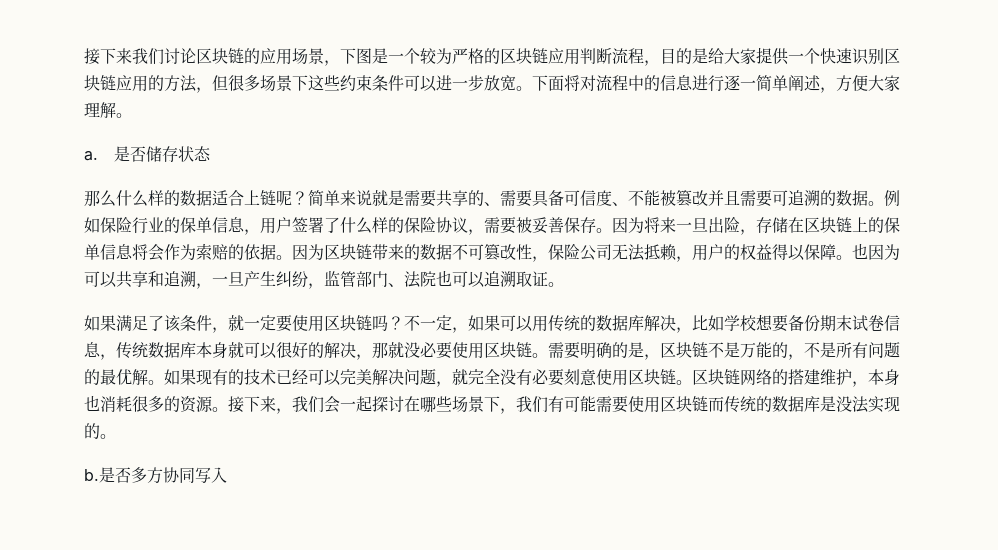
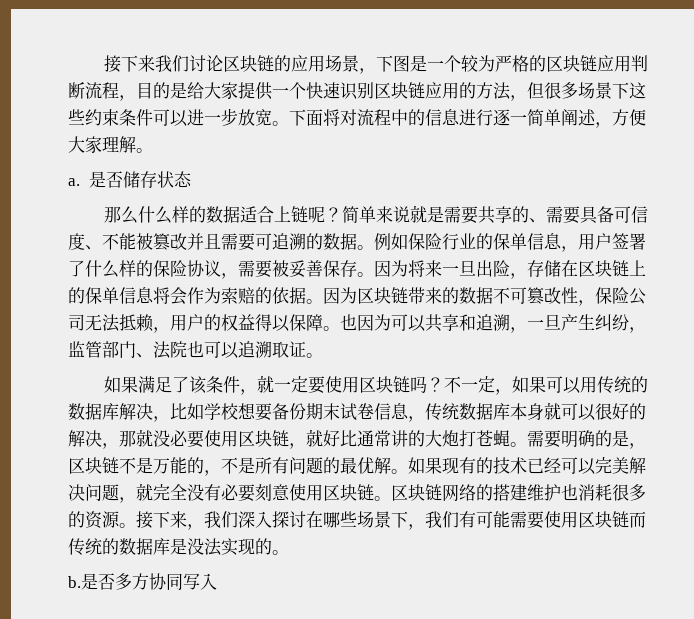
- 不一定，如果可以用传统的数据库解决，比如学校想要备份期末试卷信息，传统数据库本身就可以很好的解决，那就没必要使用区块链。
+ 不一定，如果可以用传统的数据库解决，比如学校想要备份期末试卷信息，传统数据库本身就可以很好的解决，那就没必要使用区块链，就好比通常讲的大炮打苍蝇。
- 区块链网络的搭建维护，本身也消耗很多的资源。
+ 区块链网络的搭建维护也消耗很多的资源。
- 接下来，我们会一起探讨在哪些场景下，我们有可能需要使用区块链而传统的数据库是没法实现的。
+ 接下来，我们深入探讨在哪些场景下，我们有可能需要使用区块链而传统的数据库是没法实现的。

